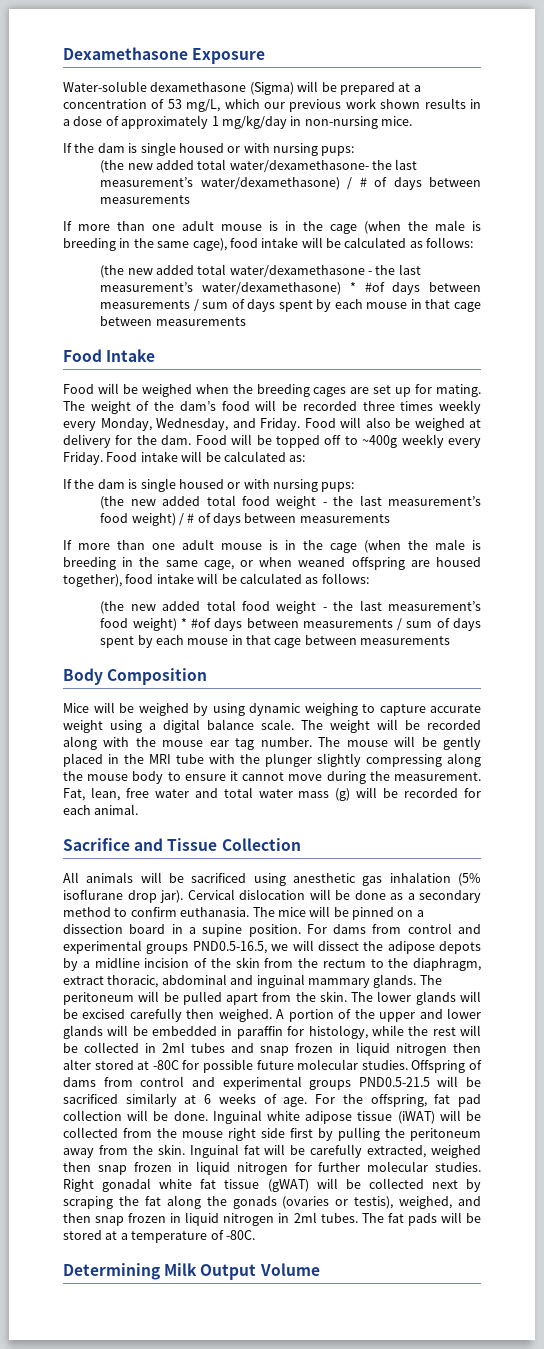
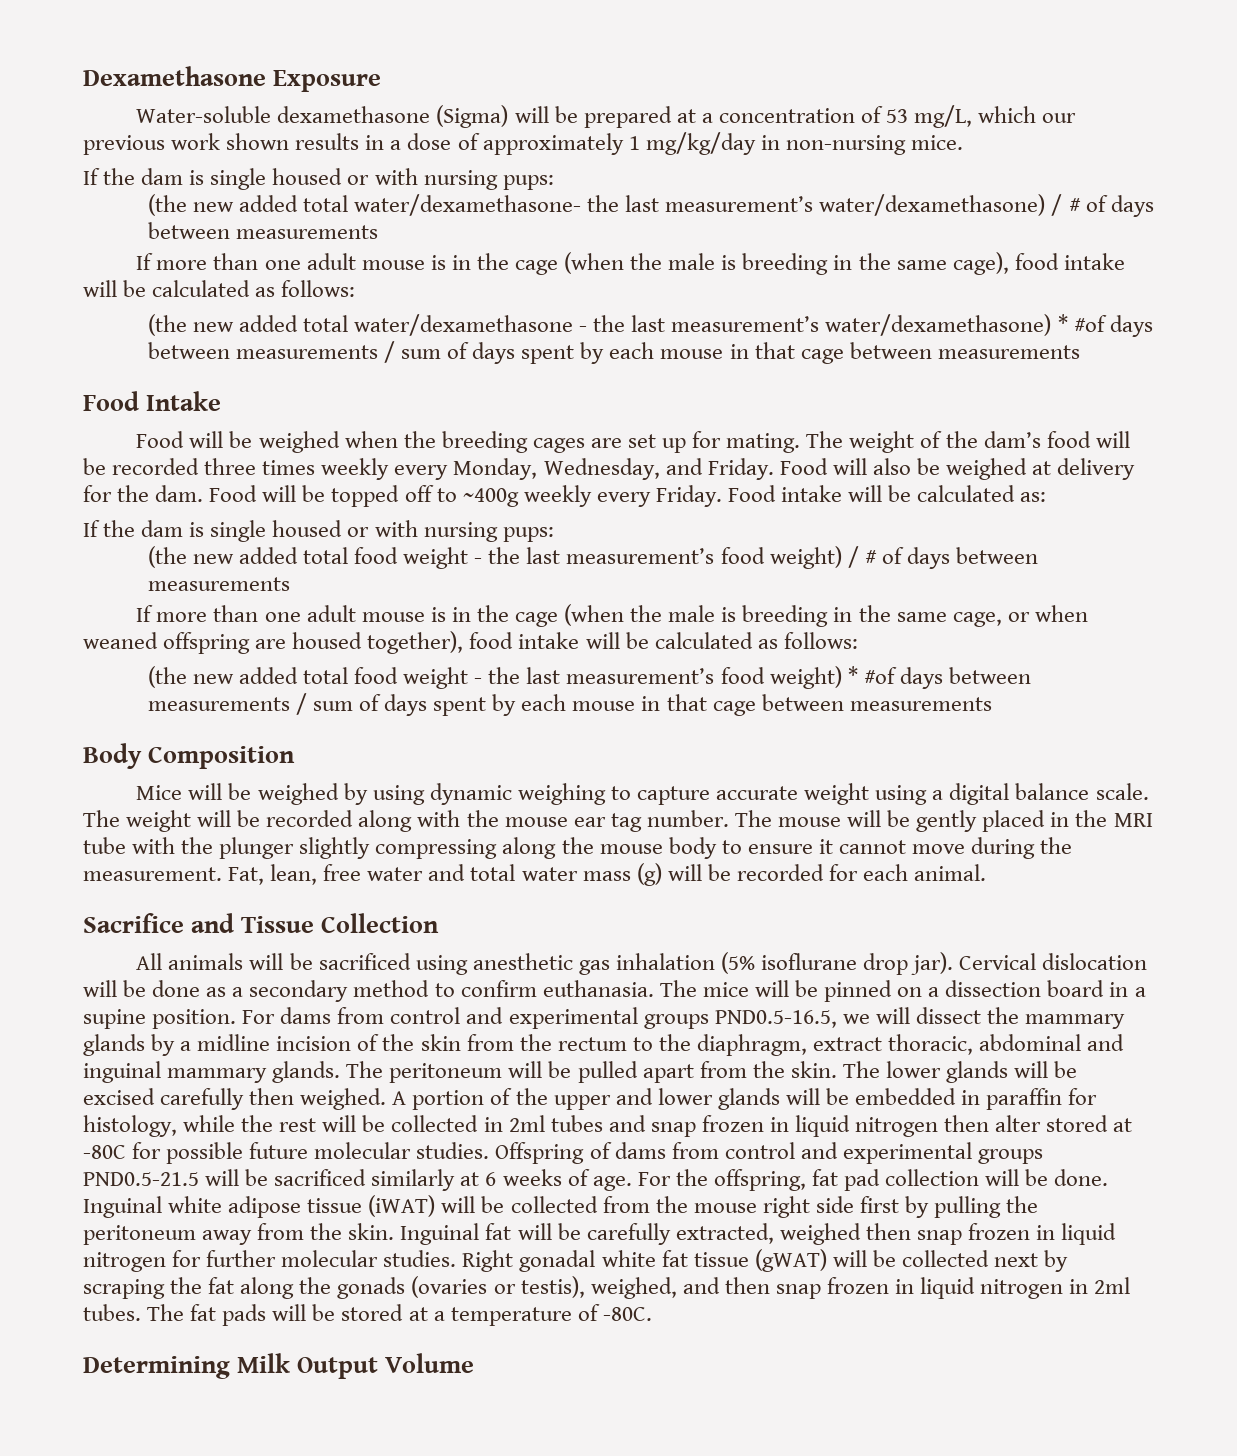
- For dams from control and experimental groups PND0.5-16.5, we will dissect the adipose depots by a midline incision of the skin from the rectum to the diaphragm, extract thoracic, abdominal and inguinal mammary glands.
+ For dams from control and experimental groups PND0.5-16.5, we will dissect the mammary glands by a midline incision of the skin from the rectum to the diaphragm, extract thoracic, abdominal and inguinal mammary glands.

